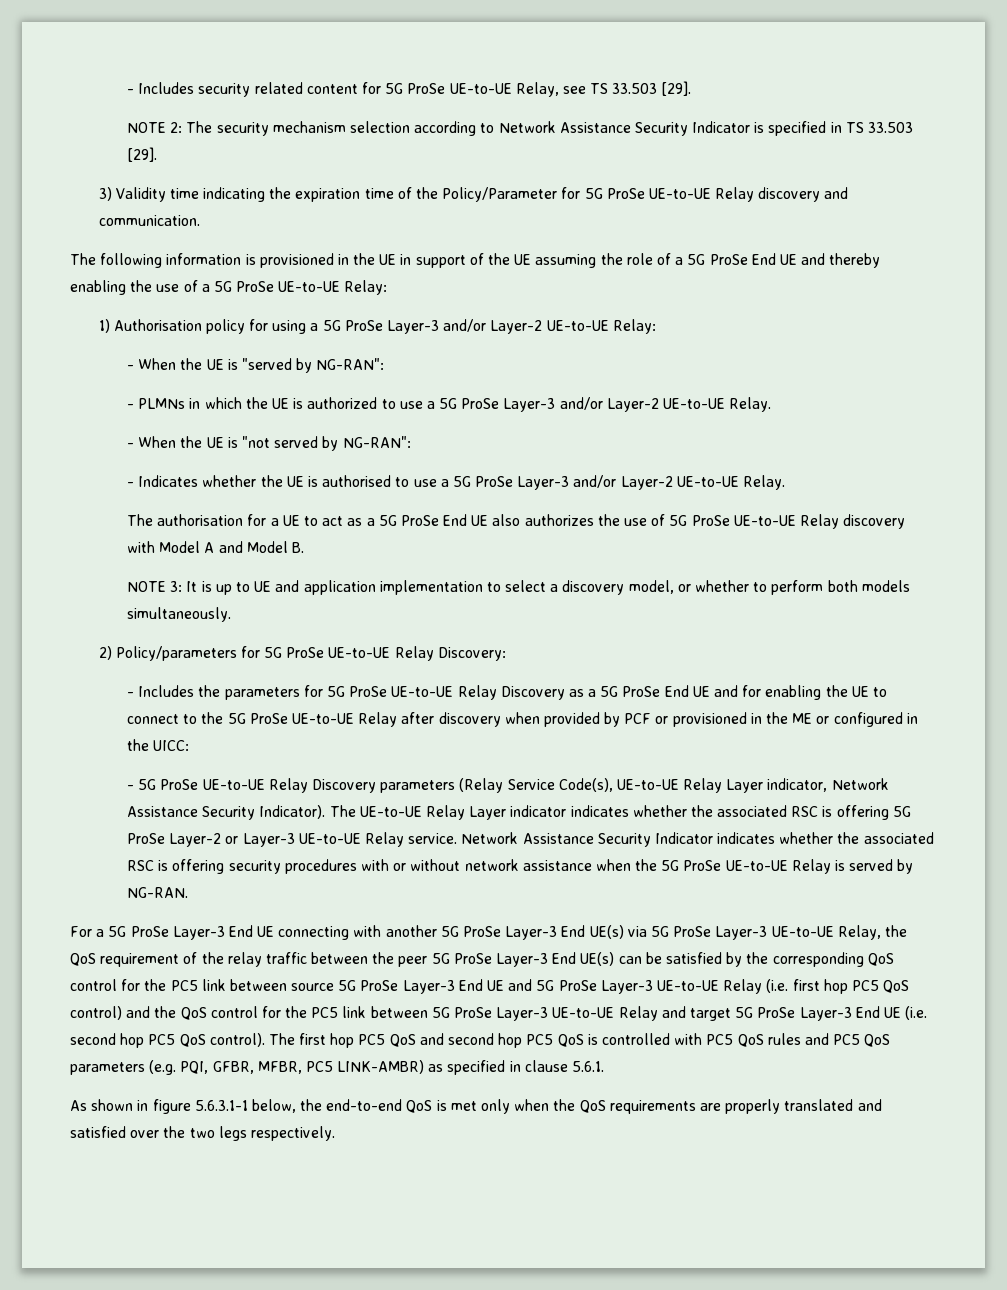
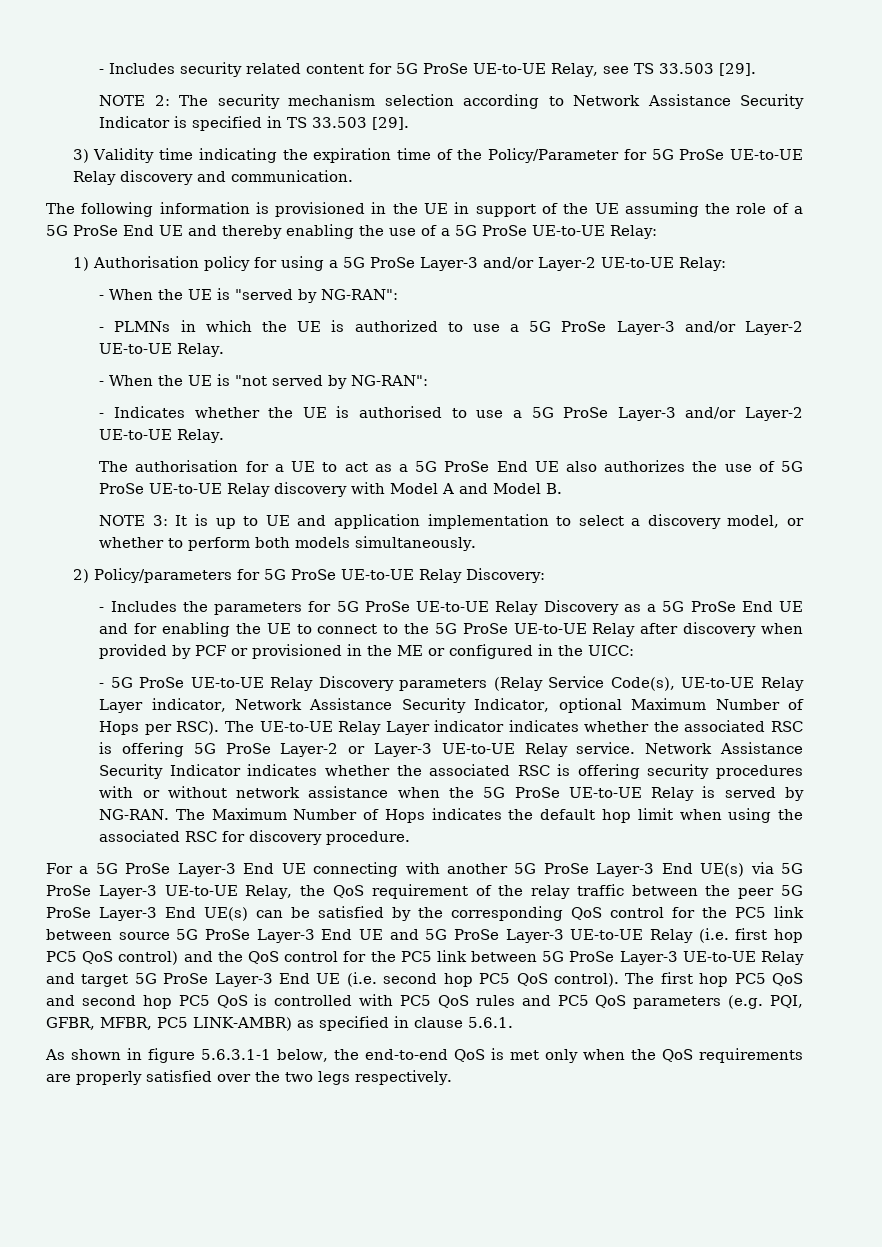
- - 5G ProSe UE-to-UE Relay Discovery parameters (Relay Service Code(s), UE-to-UE Relay Layer indicator, Network Assistance Security Indicator).
+ - 5G ProSe UE-to-UE Relay Discovery parameters (Relay Service Code(s), UE-to-UE Relay Layer indicator, Network Assistance Security Indicator, optional Maximum Number of Hops per RSC).
+ The Maximum Number of Hops indicates the default hop limit when using the associated RSC for discovery procedure.
- As shown in figure 5.6.3.1-1 below, the end-to-end QoS is met only when the QoS requirements are properly translated and satisfied over the two legs respectively.
+ As shown in figure 5.6.3.1-1 below, the end-to-end QoS is met only when the QoS requirements are properly satisfied over the two legs respectively.

